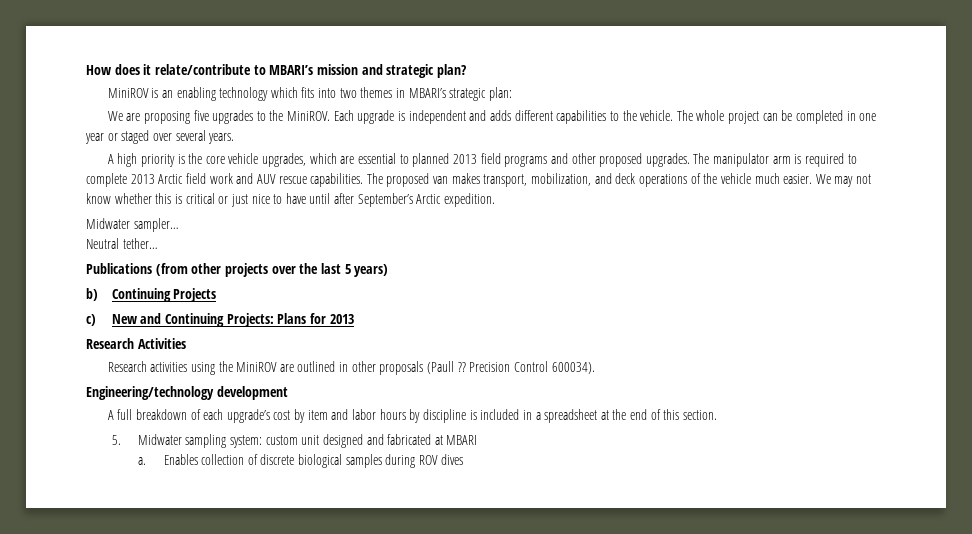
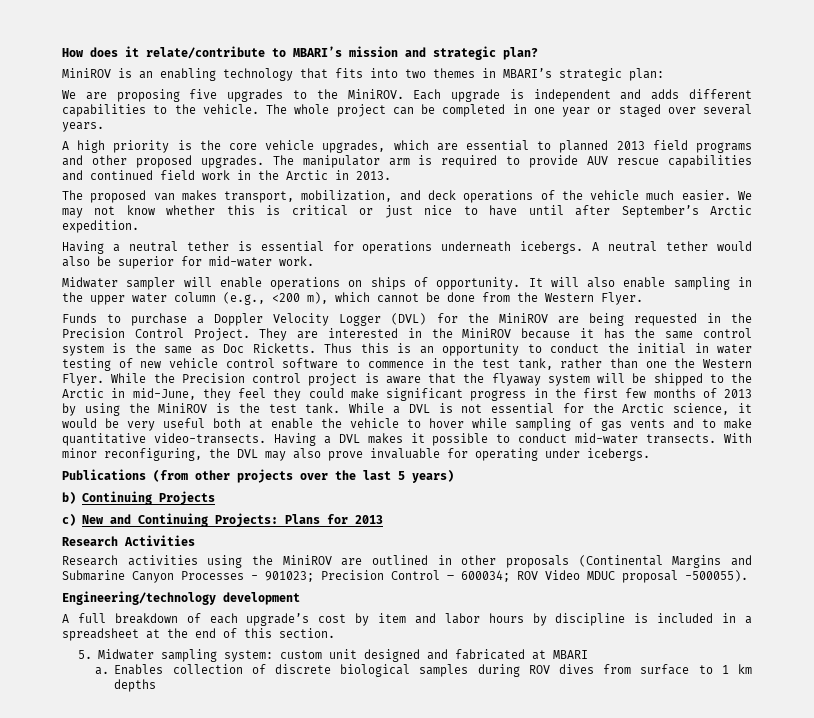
- MiniROV is an enabling technology which fits into two themes in MBARI’s strategic plan:
+ MiniROV is an enabling technology that fits into two themes in MBARI’s strategic plan:
- The manipulator arm is required to complete 2013 Arctic field work and AUV rescue capabilities. The proposed van makes transport, mobilization, and deck operations of the vehicle much easier.
+ The manipulator arm is required to provide AUV rescue capabilities and continued field work in the Arctic in 2013.
+ The proposed van makes transport, mobilization, and deck operations of the vehicle much easier.
- Midwater sampler…
- Neutral tether…
+ Having a neutral tether is essential for operations underneath icebergs. A neutral tether would also be superior for mid-water work.
+ Midwater sampler will enable operations on ships of opportunity. It will also enable sampling in the upper water column (e.g., <200 m), which cannot be done from the Western Flyer.
+ Funds to purchase a Doppler Velocity Logger (DVL) for the MiniROV are being requested in the Precision Control Project. They are interested in the MiniROV because it has the same control system is the same as Doc Ricketts. Thus this is an opportunity to conduct the initial in water testing of new vehicle control software to commence in the test tank, rather than one the Western Flyer. While the Precision control project is aware that the flyaway system will be shipped to the Arctic in mid-June, they feel they could make significant progress in the first few months of 2013 by using the MiniROV is the test tank. While a DVL is not essential for the Arctic science, it would be very useful both at enable the vehicle to hover while sampling of gas vents and to make quantitative video-transects. Having a DVL makes it possible to conduct mid-water transects. With minor reconfiguring, the DVL may also prove invaluable for operating under icebergs.
- Research activities using the MiniROV are outlined in other proposals (Paull ?? Precision Control 600034).
+ Research activities using the MiniROV are outlined in other proposals (Continental Margins and Submarine Canyon Processes - 901023; Precision Control – 600034; ROV Video MDUC proposal -500055).
- Enables collection of discrete biological samples during ROV dives
+ Enables collection of discrete biological samples during ROV dives from surface to 1 km depths

